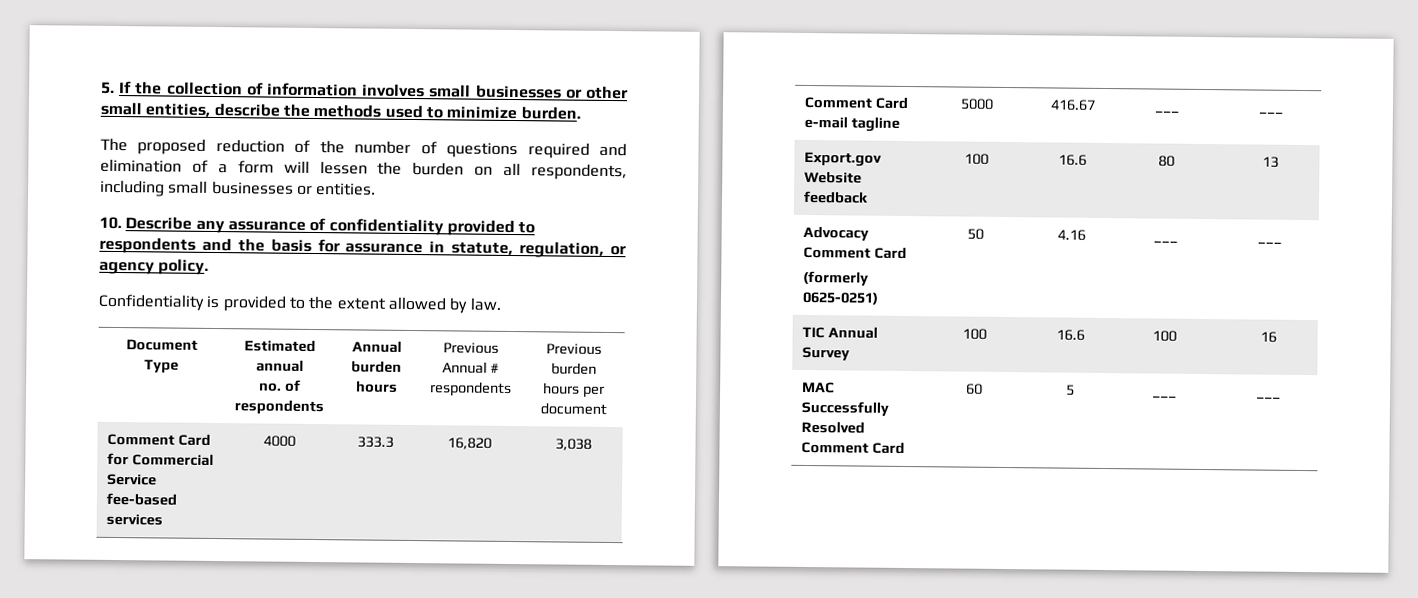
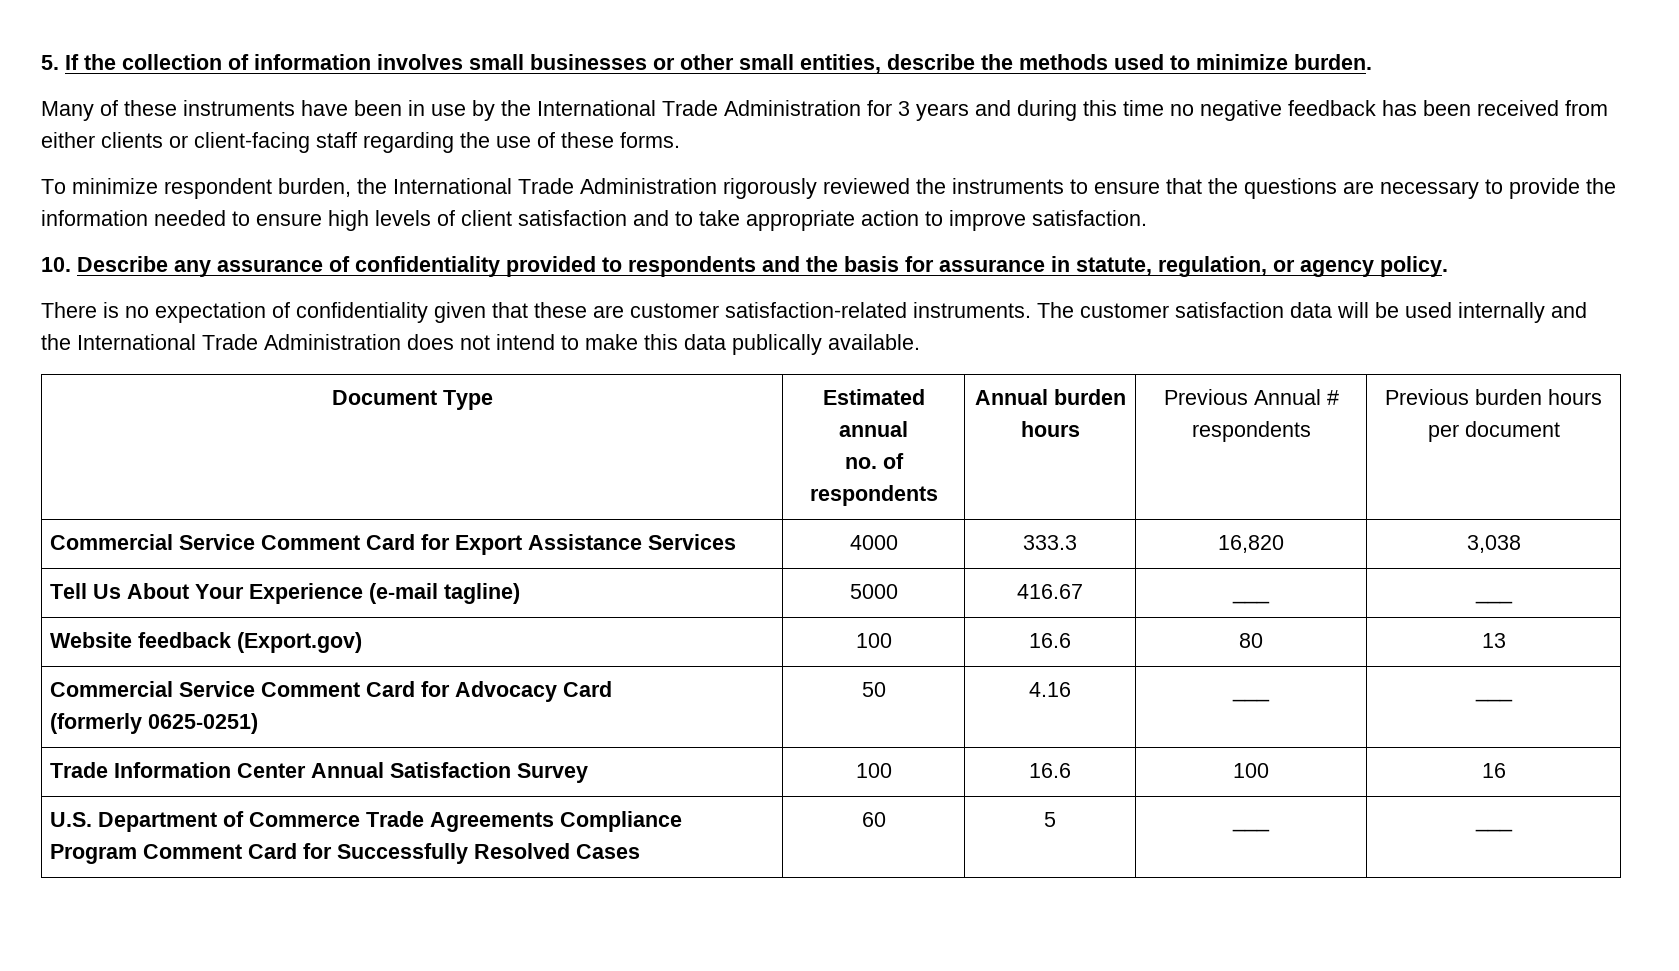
- The proposed reduction of the number of questions required and elimination of a form will lessen the burden on all respondents, including small businesses or entities.
+ Many of these instruments have been in use by the International Trade Administration for 3 years and during this time no negative feedback has been received from either clients or client-facing staff regarding the use of these forms.
+ To minimize respondent burden, the International Trade Administration rigorously reviewed the instruments to ensure that the questions are necessary to provide the information needed to ensure high levels of client satisfaction and to take appropriate action to improve satisfaction.
- Confidentiality is provided to the extent allowed by law.
+ There is no expectation of confidentiality given that these are customer satisfaction-related instruments. The customer satisfaction data will be used internally and the International Trade Administration does not intend to make this data publically available.
- Comment Card for Commercial Service fee-based services | 4000 | 333.3 | 16,820 | 3,038
+ Commercial Service Comment Card for Export Assistance Services | 4000 | 333.3 | 16,820 | 3,038
- Comment Card e-mail tagline | 5000 | 416.67 | ___ | ___
+ Tell Us About Your Experience (e-mail tagline) | 5000 | 416.67 | ___ | ___
- Export.gov Website feedback | 100 | 16.6 | 80 | 13
+ Website feedback (Export.gov) | 100 | 16.6 | 80 | 13
- Advocacy Comment Card
+ Commercial Service Comment Card for Advocacy Card
- TIC Annual Survey | 100 | 16.6 | 100 | 16
+ Trade Information Center Annual Satisfaction Survey | 100 | 16.6 | 100 | 16
- MAC Successfully Resolved Comment Card | 60 | 5 | ___ | ___
+ U.S. Department of Commerce Trade Agreements Compliance Program Comment Card for Successfully Resolved Cases | 60 | 5 | ___ | ___

